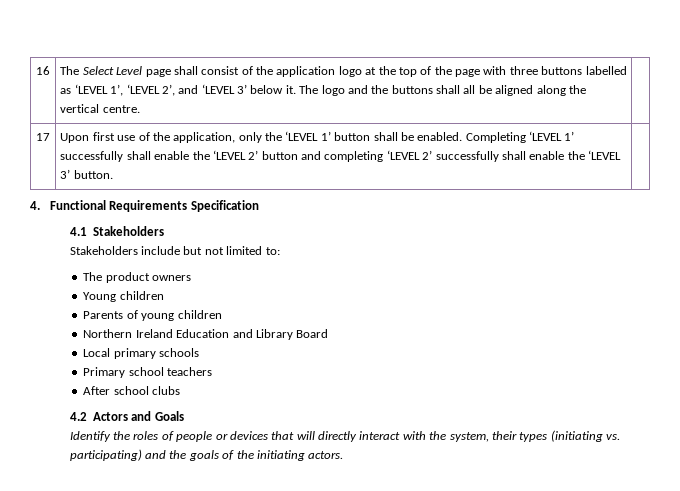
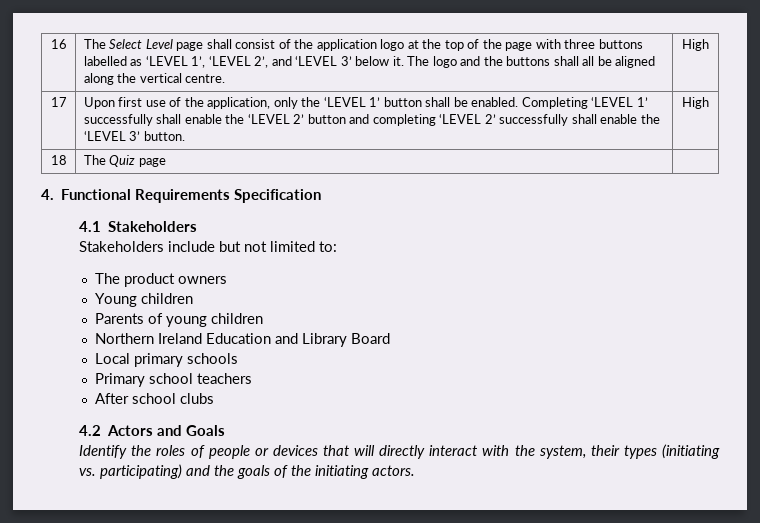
- The logo and the buttons shall all be aligned along the vertical centre.
+ The logo and the buttons shall all be aligned along the vertical centre. | High
- 17 | Upon first use of the application, only the ‘LEVEL 1’ button shall be enabled. Completing ‘LEVEL 1’ successfully shall enable the ‘LEVEL 2’ button and completing ‘LEVEL 2’ successfully shall enable the ‘LEVEL 3’ button. |
+ 17 | Upon first use of the application, only the ‘LEVEL 1’ button shall be enabled. Completing ‘LEVEL 1’ successfully shall enable the ‘LEVEL 2’ button and completing ‘LEVEL 2’ successfully shall enable the ‘LEVEL 3’ button. | High
+ 18 | The Quiz page |

